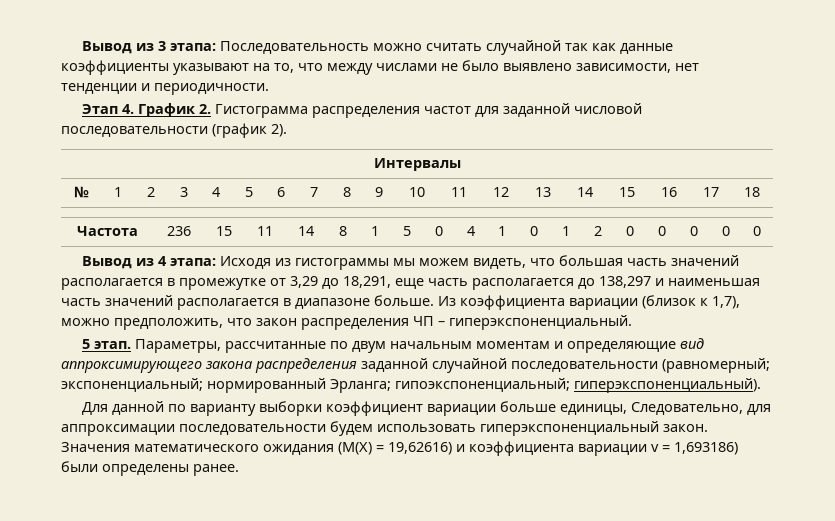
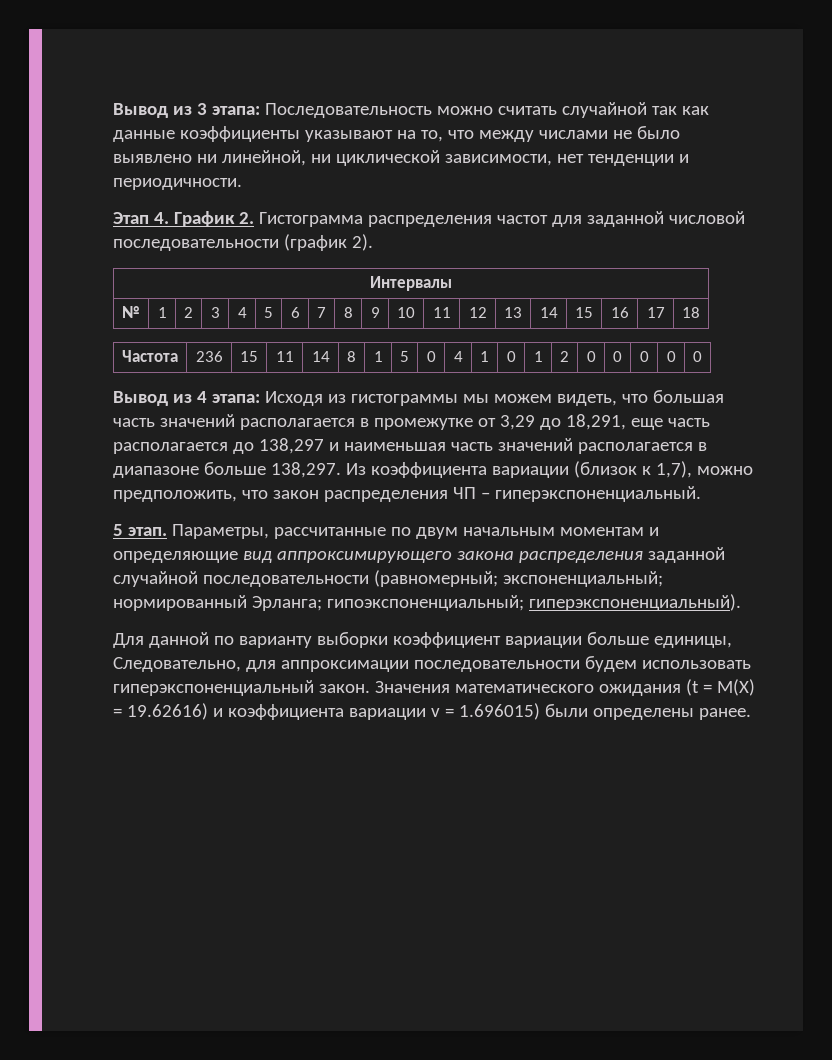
- Вывод из 3 этапа: Последовательность можно считать случайной так как данные коэффициенты указывают на то, что между числами не было выявлено зависимости, нет тенденции и периодичности.
+ Вывод из 3 этапа: Последовательность можно считать случайной так как данные коэффициенты указывают на то, что между числами не было выявлено ни линейной, ни циклической зависимости, нет тенденции и периодичности.
- Вывод из 4 этапа: Исходя из гистограммы мы можем видеть, что большая часть значений располагается в промежутке от 3,29 до 18,291, еще часть располагается до 138,297 и наименьшая часть значений располагается в диапазоне больше.
+ Вывод из 4 этапа: Исходя из гистограммы мы можем видеть, что большая часть значений располагается в промежутке от 3,29 до 18,291, еще часть располагается до 138,297 и наименьшая часть значений располагается в диапазоне больше 138,297.
- Значения математического ожидания (M(X) = 19,62616) и коэффициента вариации v = 1,693186) были определены ранее.
+ Значения математического ожидания (t = M(X) = 19.62616) и коэффициента вариации v = 1.696015) были определены ранее.

